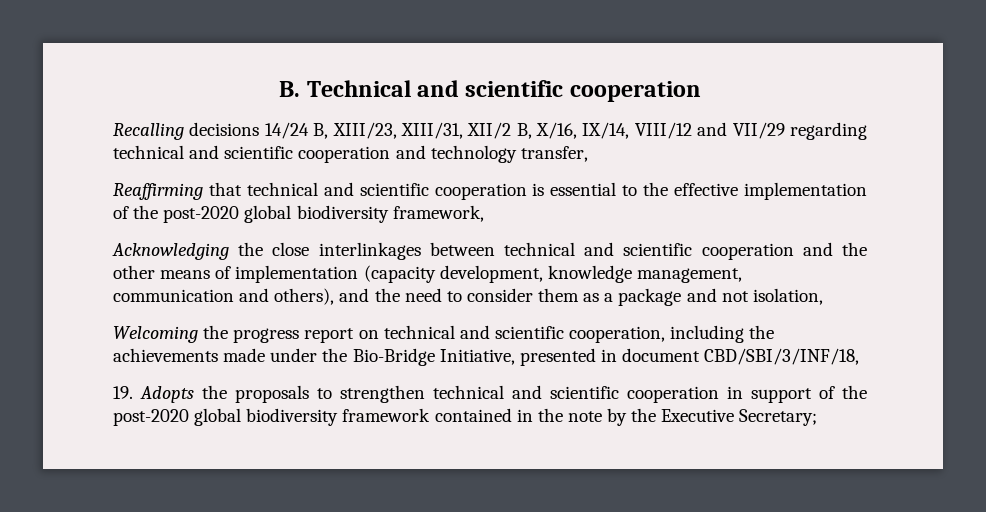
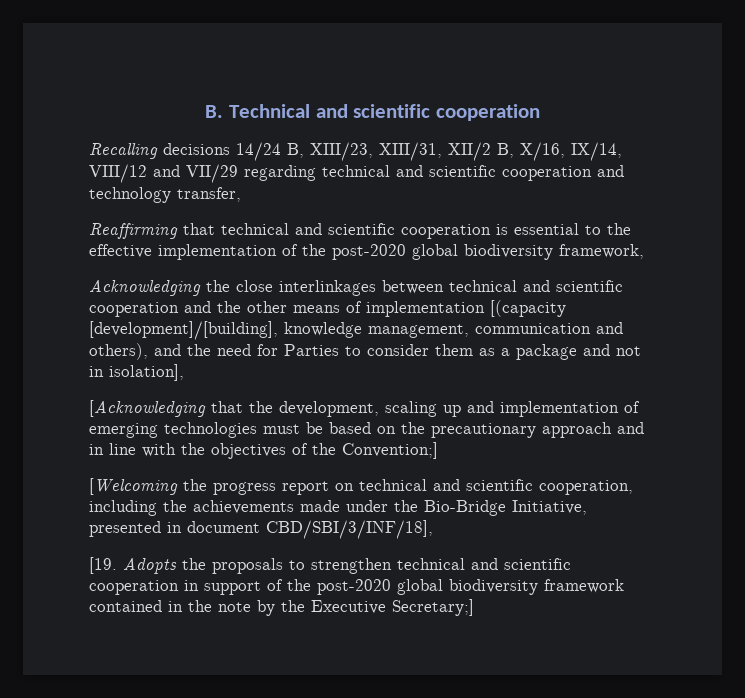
- Acknowledging the close interlinkages between technical and scientific cooperation and the other means of implementation (capacity development, knowledge management, communication and others), and the need to consider them as a package and not isolation,
- Welcoming the progress report on technical and scientific cooperation, including the achievements made under the Bio-Bridge Initiative, presented in document CBD/SBI/3/INF/18,
- 19. Adopts the proposals to strengthen technical and scientific cooperation in support of the post-2020 global biodiversity framework contained in the note by the Executive Secretary;
+ Acknowledging the close interlinkages between technical and scientific cooperation and the other means of implementation [(capacity [development]/[building], knowledge management, communication and others), and the need for Parties to consider them as a package and not in isolation],
+ [Acknowledging that the development, scaling up and implementation of emerging technologies must be based on the precautionary approach and in line with the objectives of the Convention;]
+ [Welcoming the progress report on technical and scientific cooperation, including the achievements made under the Bio-Bridge Initiative, presented in document CBD/SBI/3/INF/18],
+ [19. Adopts the proposals to strengthen technical and scientific cooperation in support of the post-2020 global biodiversity framework contained in the note by the Executive Secretary;]

